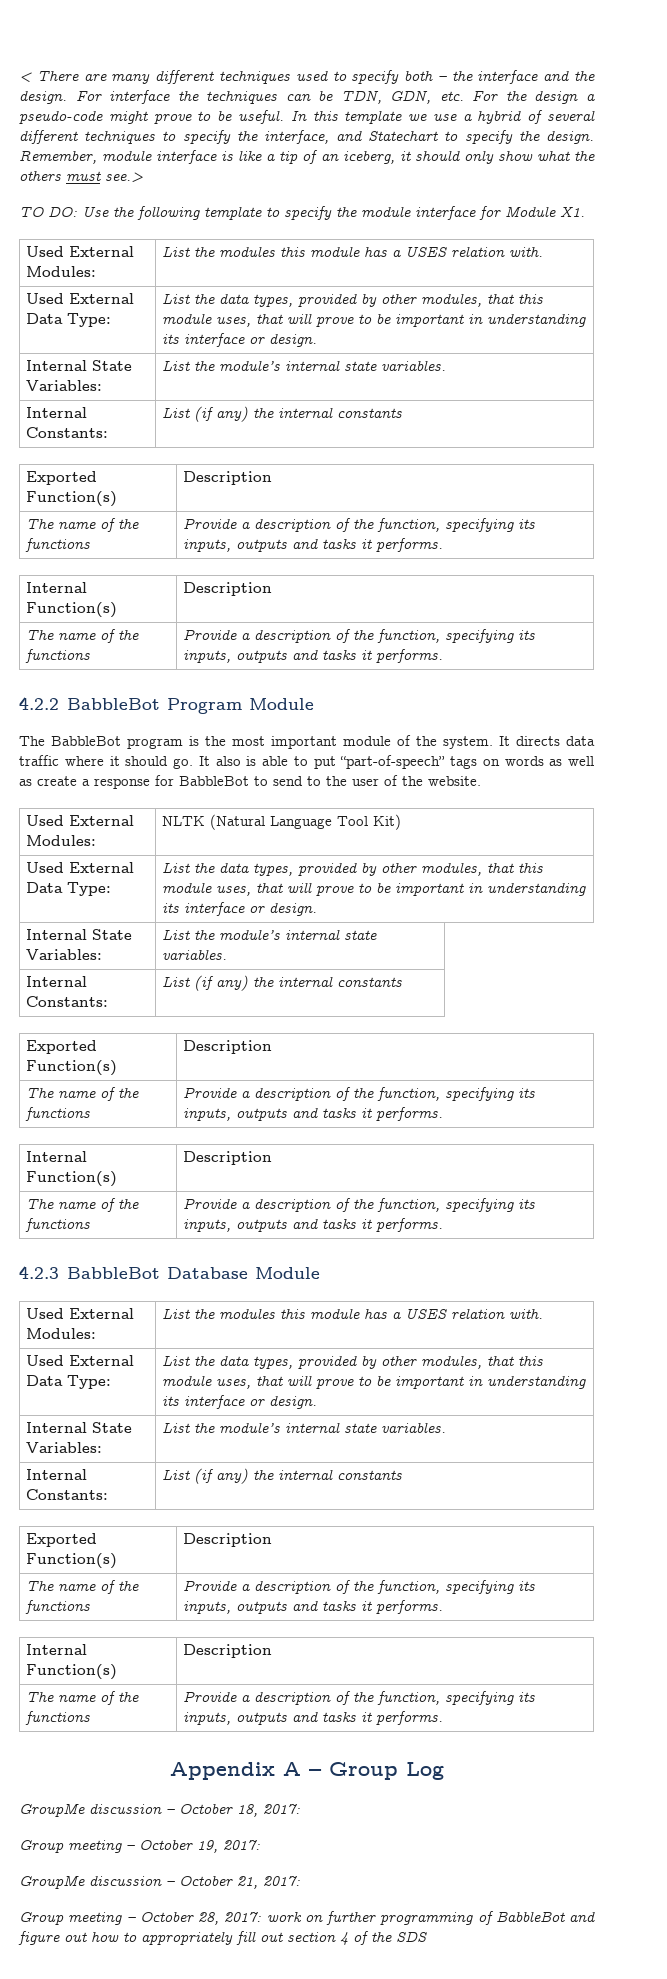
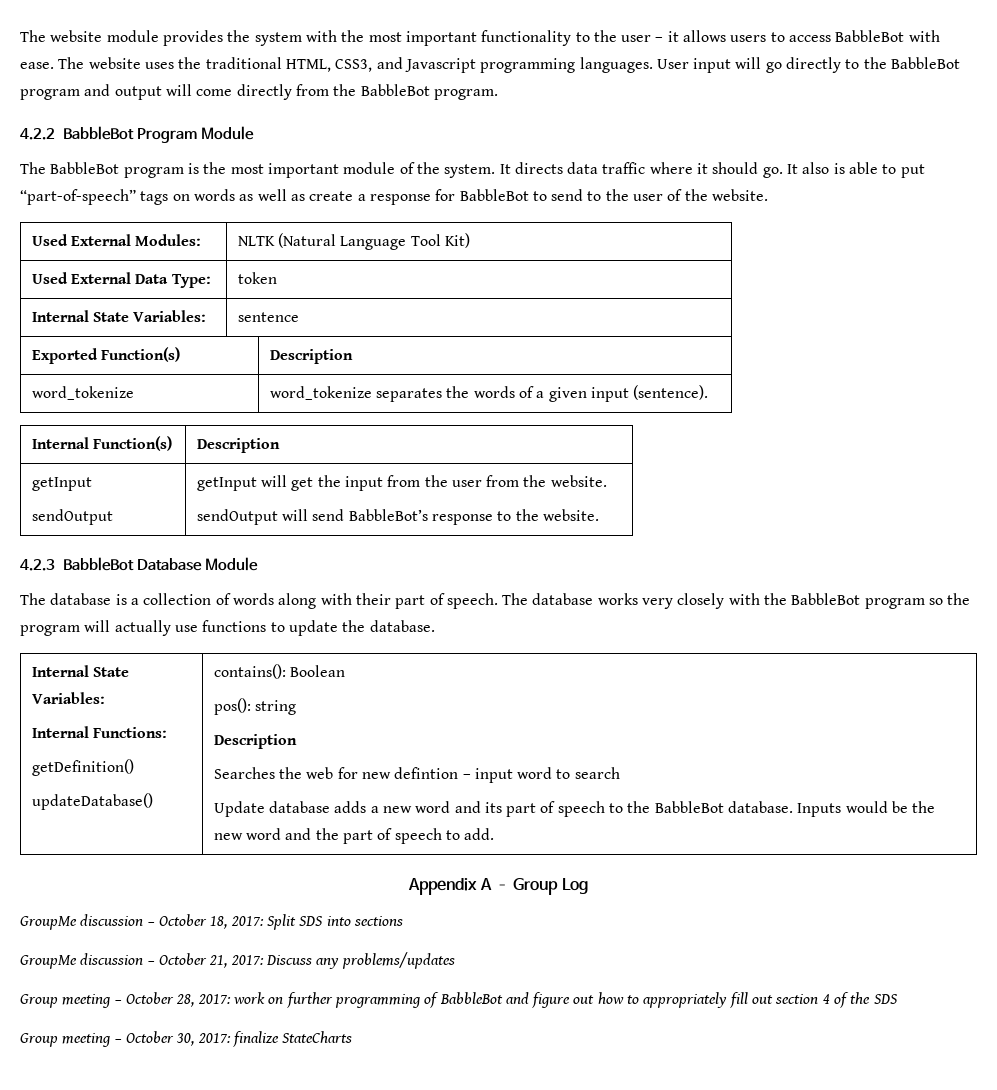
- < There are many different techniques used to specify both – the interface and the design. For interface the techniques can be TDN, GDN, etc. For the design a pseudo-code might prove to be useful. In this template we use a hybrid of several different techniques to specify the interface, and Statechart to specify the design. Remember, module interface is like a tip of an iceberg, it should only show what the others must see.>
- TO DO: Use the following template to specify the module interface for Module X1.
- Used External Modules: | List the modules this module has a USES relation with.
- Used External Data Type: | List the data types, provided by other modules, that this module uses, that will prove to be important in understanding its interface or design.
- Internal State Variables: | List the module’s internal state variables.
- Internal Constants: | List (if any) the internal constants
- Exported Function(s) | Description
- The name of the functions | Provide a description of the function, specifying its inputs, outputs and tasks it performs.
- Internal Function(s) | Description
- The name of the functions | Provide a description of the function, specifying its inputs, outputs and tasks it performs.
+ The website module provides the system with the most important functionality to the user – it allows users to access BabbleBot with ease. The website uses the traditional HTML, CSS3, and Javascript programming languages. User input will go directly to the BabbleBot program and output will come directly from the BabbleBot program.
  Used External Modules: | NLTK (Natural Language Tool Kit)
- Used External Data Type: | List the data types, provided by other modules, that this module uses, that will prove to be important in understanding its interface or design.
- Internal State Variables: | List the module’s internal state variables.
- Internal Constants: | List (if any) the internal constants
+ Used External Data Type: | token
+ Internal State Variables: | sentence
  Exported Function(s) | Description
- The name of the functions | Provide a description of the function, specifying its inputs, outputs and tasks it performs.
+ word_tokenize | word_tokenize separates the words of a given input (sentence).
  Internal Function(s) | Description
- The name of the functions | Provide a description of the function, specifying its inputs, outputs and tasks it performs.
+ getInput
+ sendOutput | getInput will get the input from the user from the website.
+ sendOutput will send BabbleBot’s response to the website.
  4.2.3 BabbleBot Database Module
- Used External Modules: | List the modules this module has a USES relation with.
- Used External Data Type: | List the data types, provided by other modules, that this module uses, that will prove to be important in understanding its interface or design.
- Internal State Variables: | List the module’s internal state variables.
- Internal Constants: | List (if any) the internal constants
- Exported Function(s) | Description
- The name of the functions | Provide a description of the function, specifying its inputs, outputs and tasks it performs.
- Internal Function(s) | Description
- The name of the functions | Provide a description of the function, specifying its inputs, outputs and tasks it performs.
+ The database is a collection of words along with their part of speech. The database works very closely with the BabbleBot program so the program will actually use functions to update the database.
+ Internal State Variables:
+ Internal Functions:
+ getDefinition()
+ updateDatabase() | contains(): Boolean
+ pos(): string
+ Description
+ Searches the web for new defintion – input word to search
+ Update database adds a new word and its part of speech to the BabbleBot database. Inputs would be the new word and the part of speech to add.
- GroupMe discussion – October 18, 2017:
- Group meeting – October 19, 2017:
+ GroupMe discussion – October 18, 2017: Split SDS into sections
- GroupMe discussion – October 21, 2017:
+ GroupMe discussion – October 21, 2017: Discuss any problems/updates
+ Group meeting – October 30, 2017: finalize StateCharts

